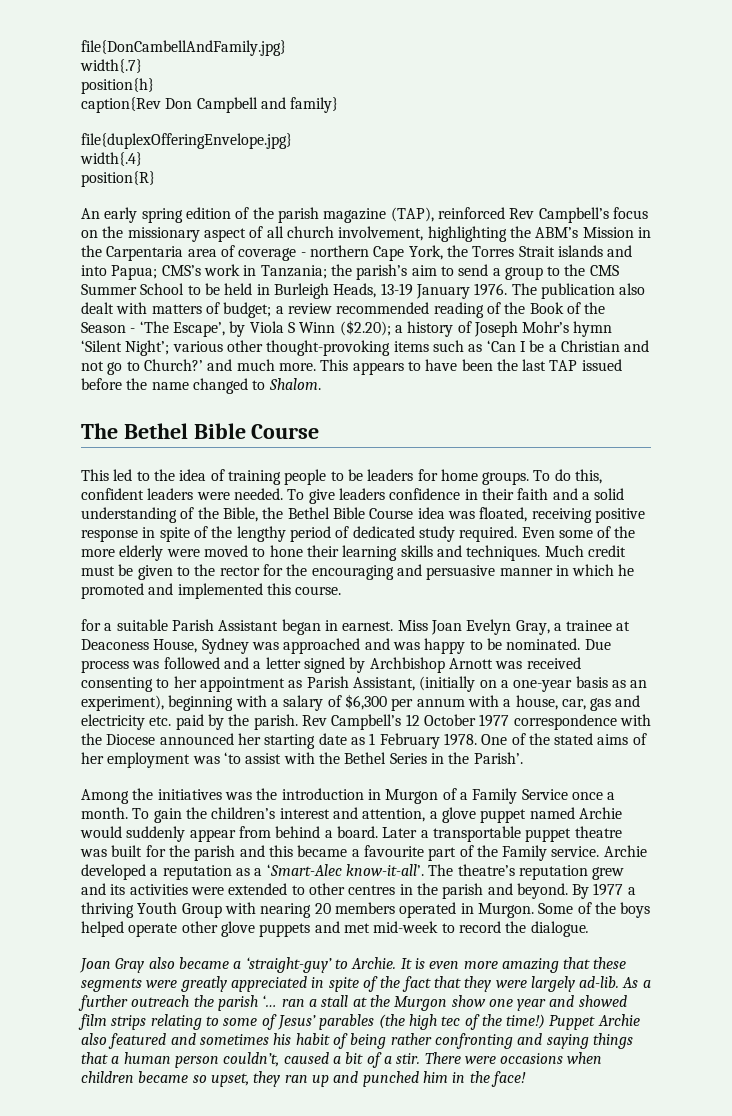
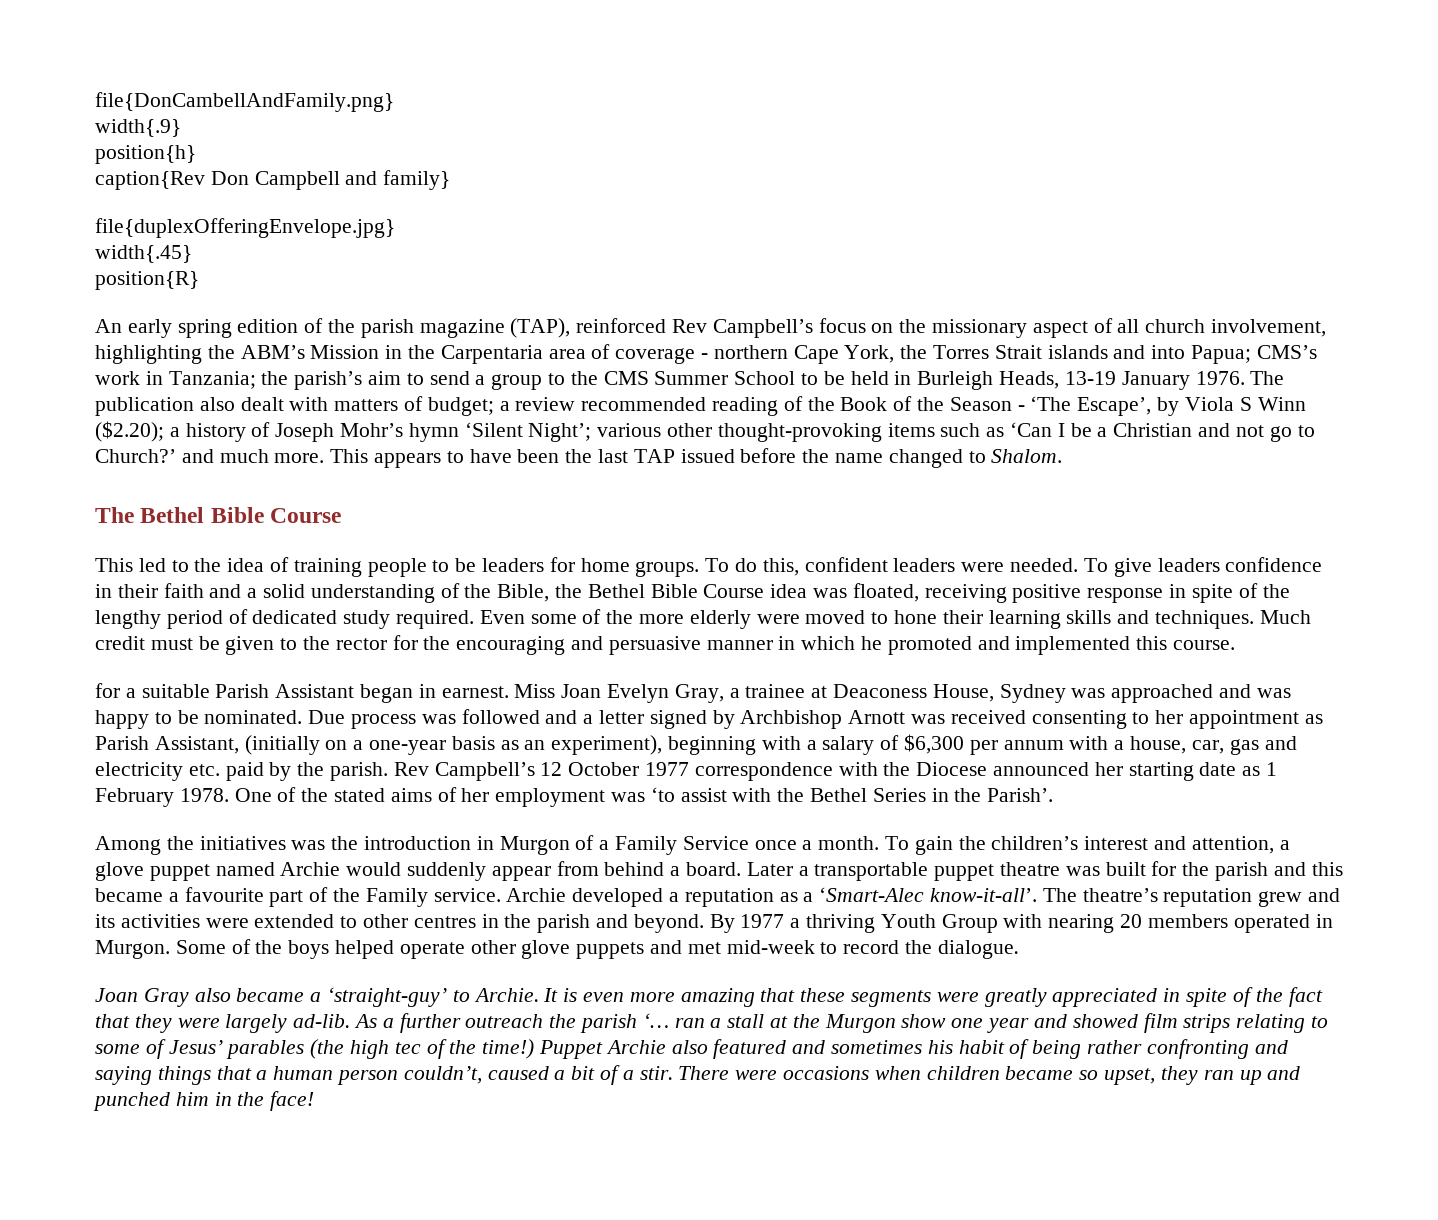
- file{DonCambellAndFamily.jpg}
- width{.7}
+ file{DonCambellAndFamily.png}
+ width{.9}
- width{.4}
+ width{.45}

